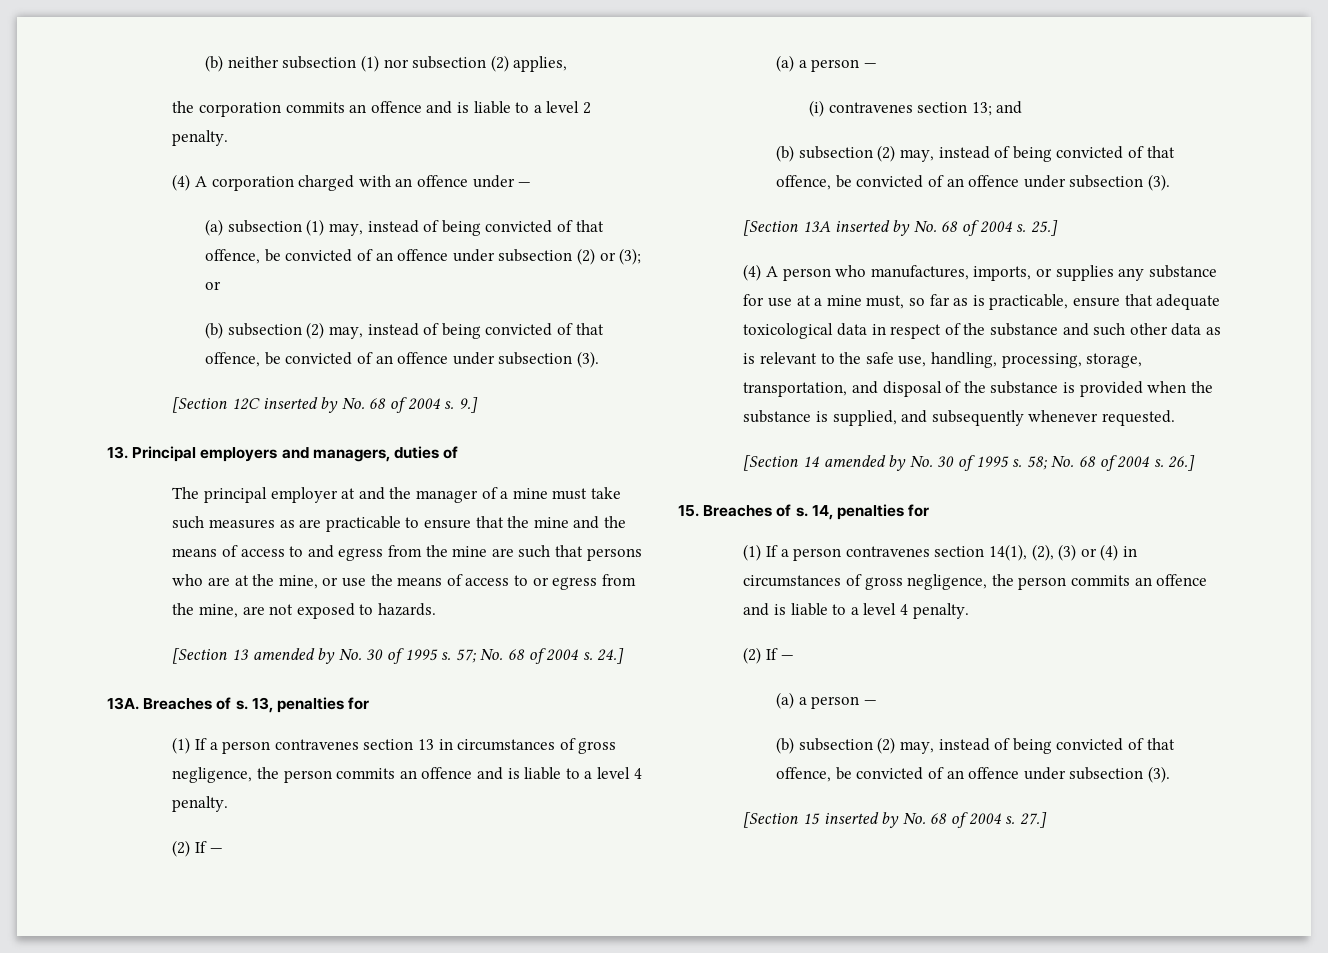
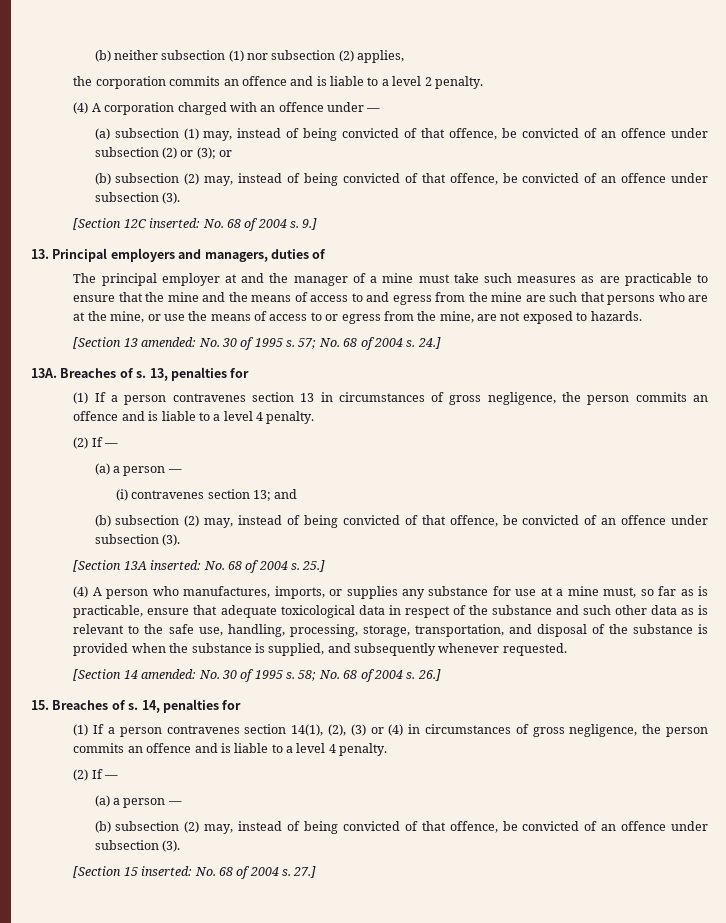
- [Section 12C inserted by No. 68 of 2004 s.
+ [Section 12C inserted: No. 68 of 2004 s.
- [Section 13 amended by No. 30 of 1995 s.
+ [Section 13 amended: No. 30 of 1995 s.
- [Section 13A inserted by No. 68 of 2004 s.
+ [Section 13A inserted: No. 68 of 2004 s.
- [Section 14 amended by No. 30 of 1995 s.
+ [Section 14 amended: No. 30 of 1995 s.
- [Section 15 inserted by No. 68 of 2004 s.
+ [Section 15 inserted: No. 68 of 2004 s.

